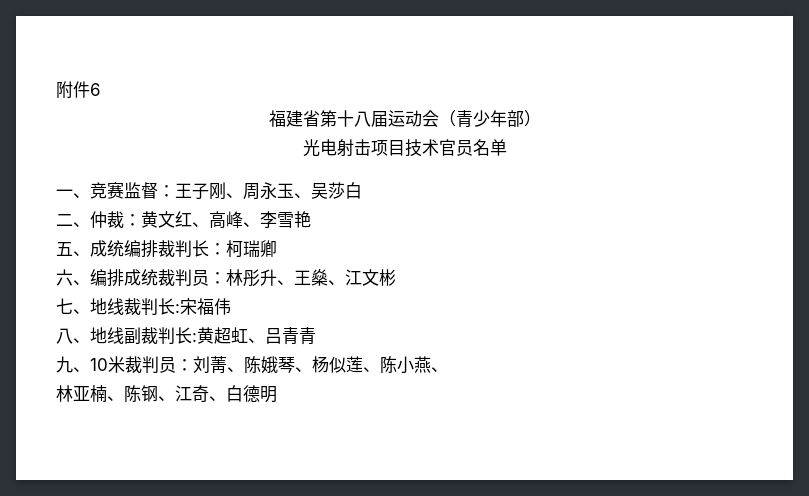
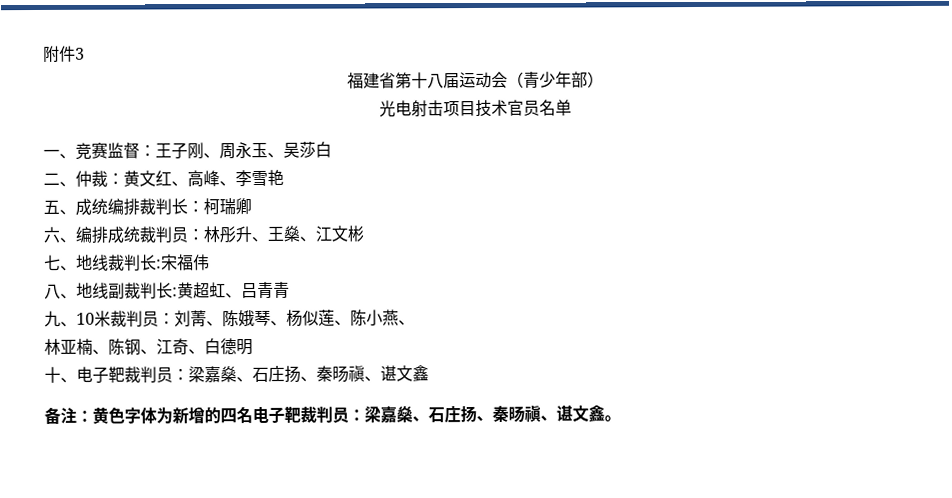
- 附件6
+ 附件3
+ 十、电子靶裁判员：梁嘉燊、石庄扬、秦旸禛、谌文鑫
+ 备注：黄色字体为新增的四名电子靶裁判员：梁嘉燊、石庄扬、秦旸禛、谌文鑫。

